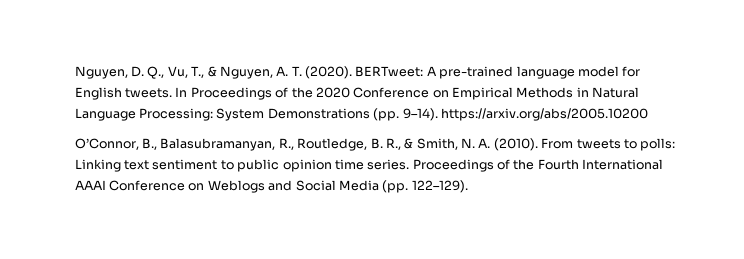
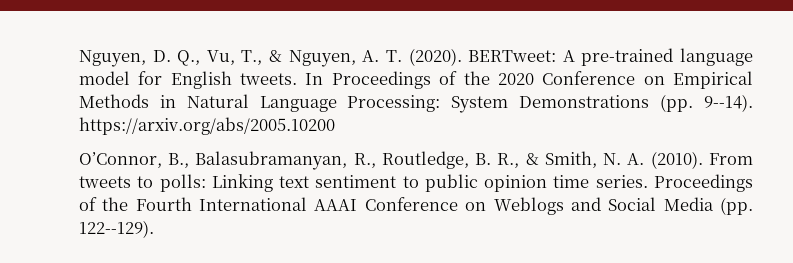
- In Proceedings of the 2020 Conference on Empirical Methods in Natural Language Processing: System Demonstrations (pp. 9–14). https://arxiv.org/abs/2005.10200
+ In Proceedings of the 2020 Conference on Empirical Methods in Natural Language Processing: System Demonstrations (pp. 9--14). https://arxiv.org/abs/2005.10200
- Proceedings of the Fourth International AAAI Conference on Weblogs and Social Media (pp. 122–129).
+ Proceedings of the Fourth International AAAI Conference on Weblogs and Social Media (pp. 122--129).

